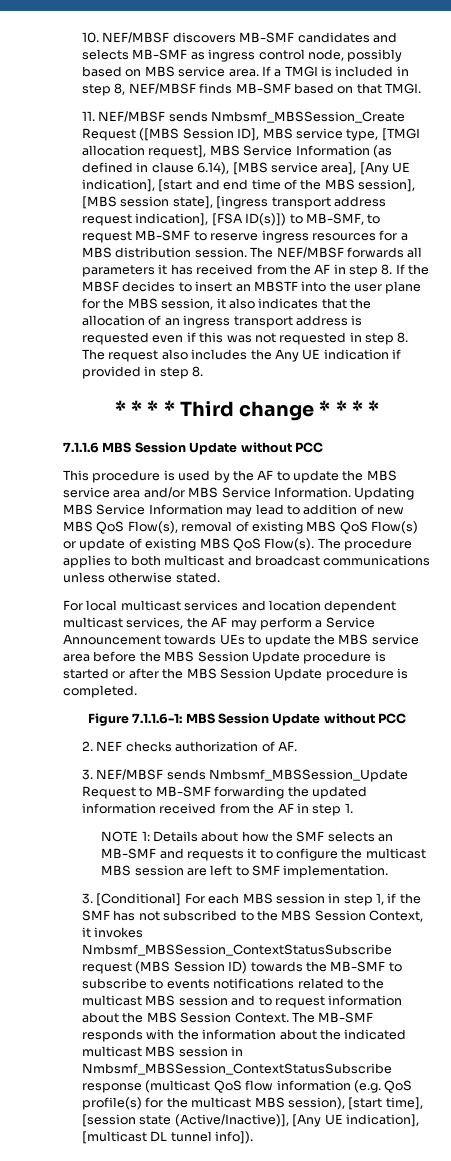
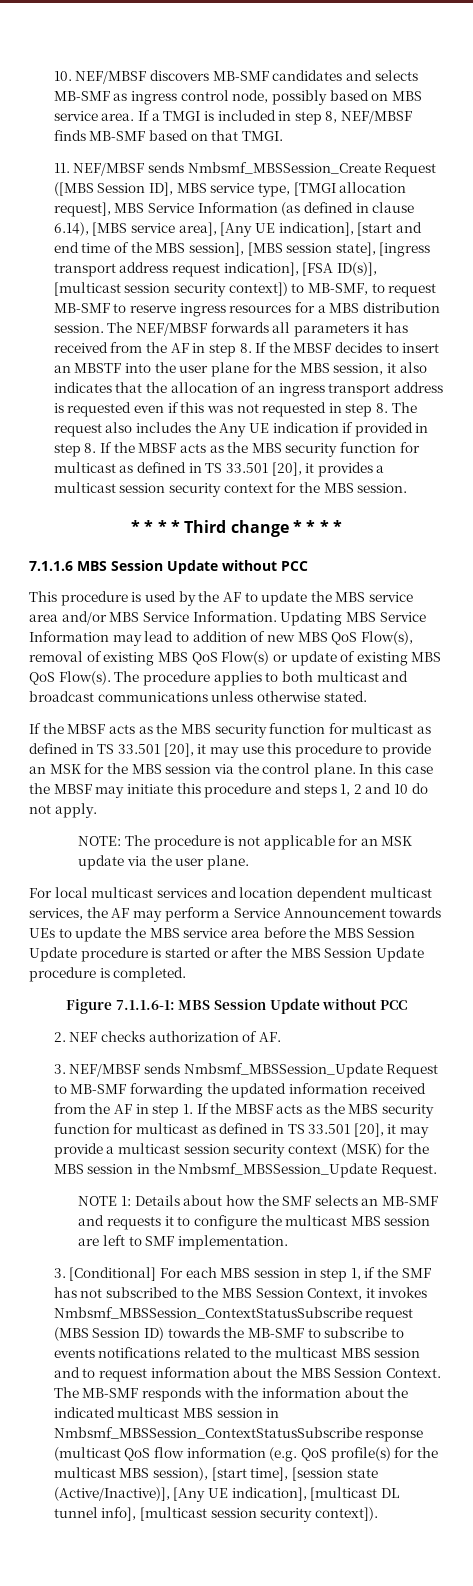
- 11. NEF/MBSF sends Nmbsmf_MBSSession_Create Request ([MBS Session ID], MBS service type, [TMGI allocation request], MBS Service Information (as defined in clause 6.14), [MBS service area], [Any UE indication], [start and end time of the MBS session], [MBS session state], [ingress transport address request indication], [FSA ID(s)]) to MB-SMF, to request MB-SMF to reserve ingress resources for a MBS distribution session.
+ 11. NEF/MBSF sends Nmbsmf_MBSSession_Create Request ([MBS Session ID], MBS service type, [TMGI allocation request], MBS Service Information (as defined in clause 6.14), [MBS service area], [Any UE indication], [start and end time of the MBS session], [MBS session state], [ingress transport address request indication], [FSA ID(s)], [multicast session security context]) to MB-SMF, to request MB-SMF to reserve ingress resources for a MBS distribution session.
- The NEF/MBSF forwards all parameters it has received from the AF in step 8. If the MBSF decides to insert an MBSTF into the user plane for the MBS session, it also indicates that the allocation of an ingress transport address is requested even if this was not requested in step 8. The request also includes the Any UE indication if provided in step 8.
+ The NEF/MBSF forwards all parameters it has received from the AF in step 8. If the MBSF decides to insert an MBSTF into the user plane for the MBS session, it also indicates that the allocation of an ingress transport address is requested even if this was not requested in step 8. The request also includes the Any UE indication if provided in step 8. If the MBSF acts as the MBS security function for multicast as defined in TS 33.501 [20], it provides a multicast session security context for the MBS session.
+ If the MBSF acts as the MBS security function for multicast as defined in TS 33.501 [20], it may use this procedure to provide an MSK for the MBS session via the control plane. In this case the MBSF may initiate this procedure and steps 1, 2 and 10 do not apply.
+ NOTE: The procedure is not applicable for an MSK update via the user plane.
- 3. NEF/MBSF sends Nmbsmf_MBSSession_Update Request to MB-SMF forwarding the updated information received from the AF in step 1.
+ 3. NEF/MBSF sends Nmbsmf_MBSSession_Update Request to MB-SMF forwarding the updated information received from the AF in step 1. If the MBSF acts as the MBS security function for multicast as defined in TS 33.501 [20], it may provide a multicast session security context (MSK) for the MBS session in the Nmbsmf_MBSSession_Update Request.
- The MB-SMF responds with the information about the indicated multicast MBS session in Nmbsmf_MBSSession_ContextStatusSubscribe response (multicast QoS flow information (e.g. QoS profile(s) for the multicast MBS session), [start time], [session state (Active/Inactive)], [Any UE indication], [multicast DL tunnel info]).
+ The MB-SMF responds with the information about the indicated multicast MBS session in Nmbsmf_MBSSession_ContextStatusSubscribe response (multicast QoS flow information (e.g. QoS profile(s) for the multicast MBS session), [start time], [session state (Active/Inactive)], [Any UE indication], [multicast DL tunnel info], [multicast session security context]).

